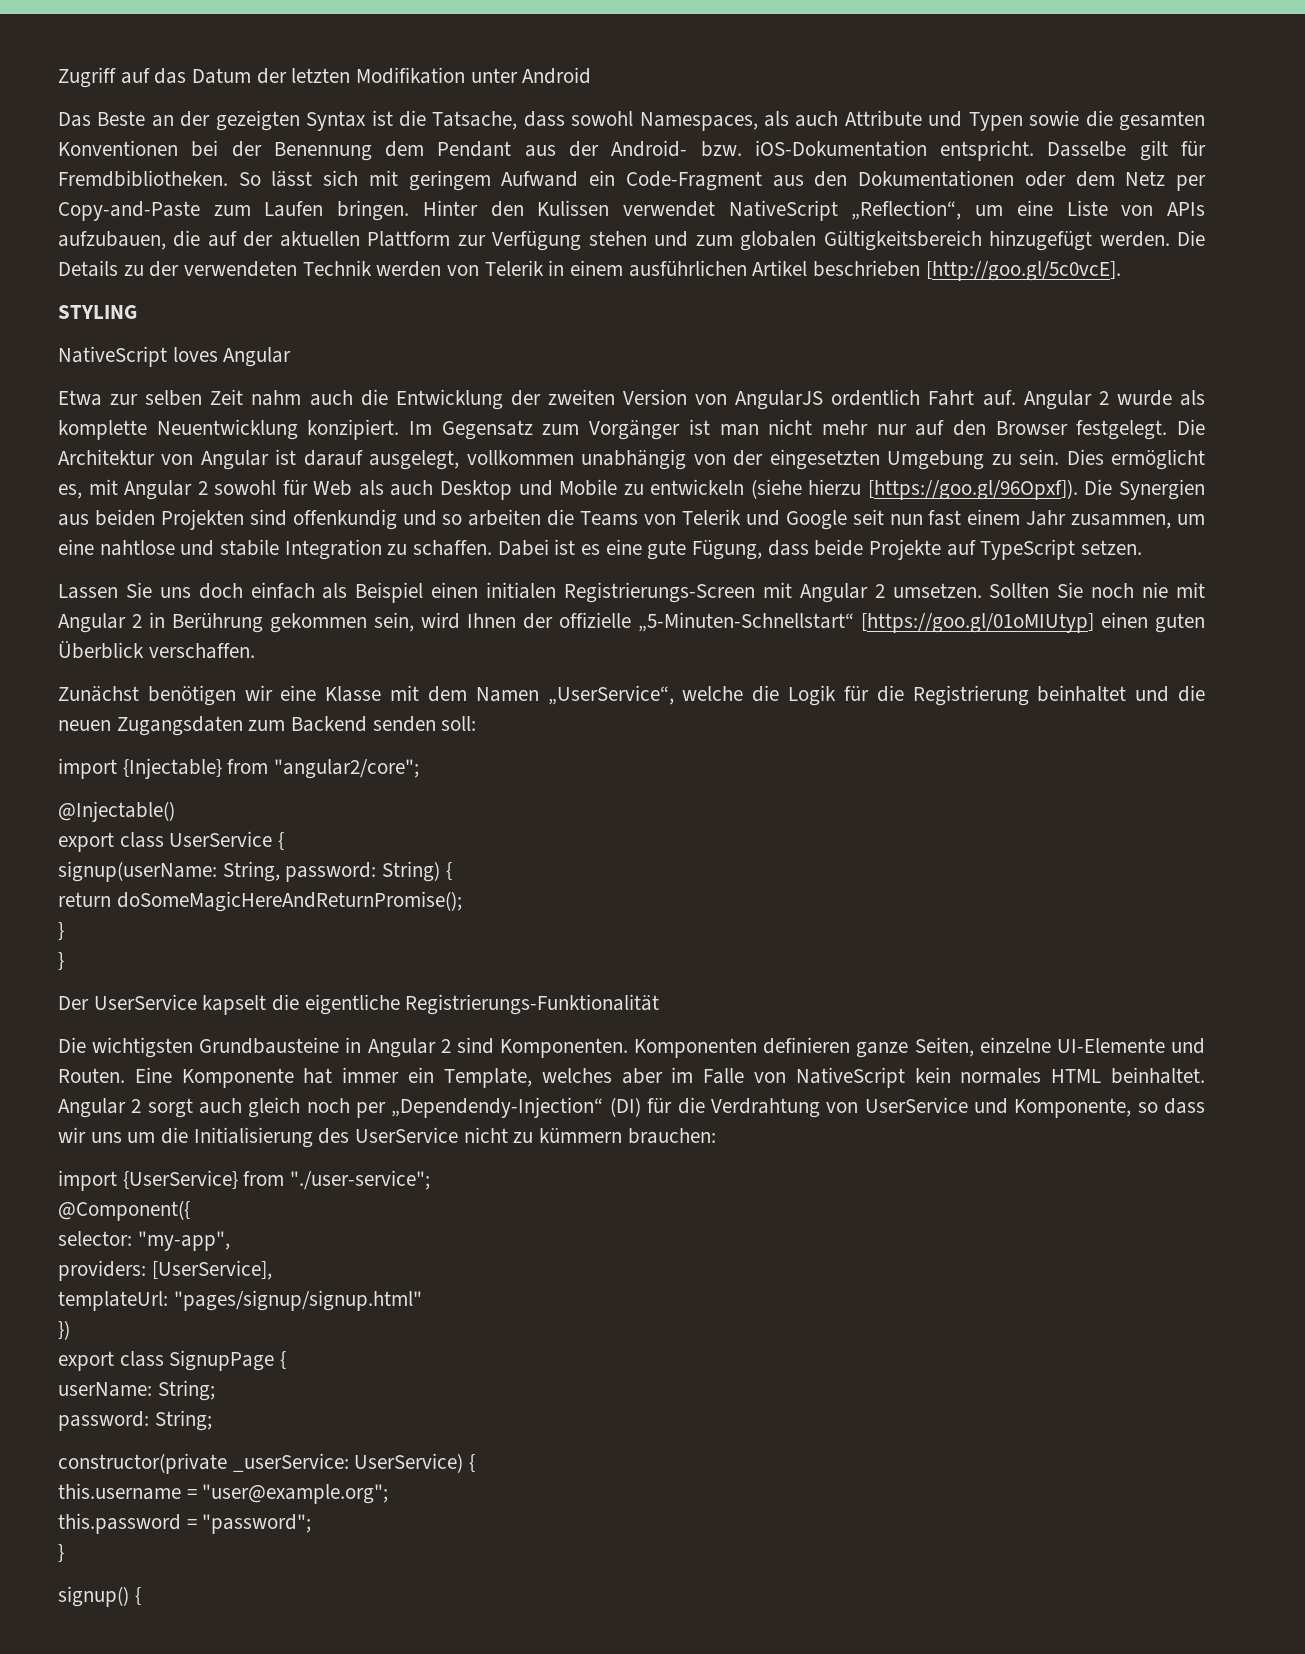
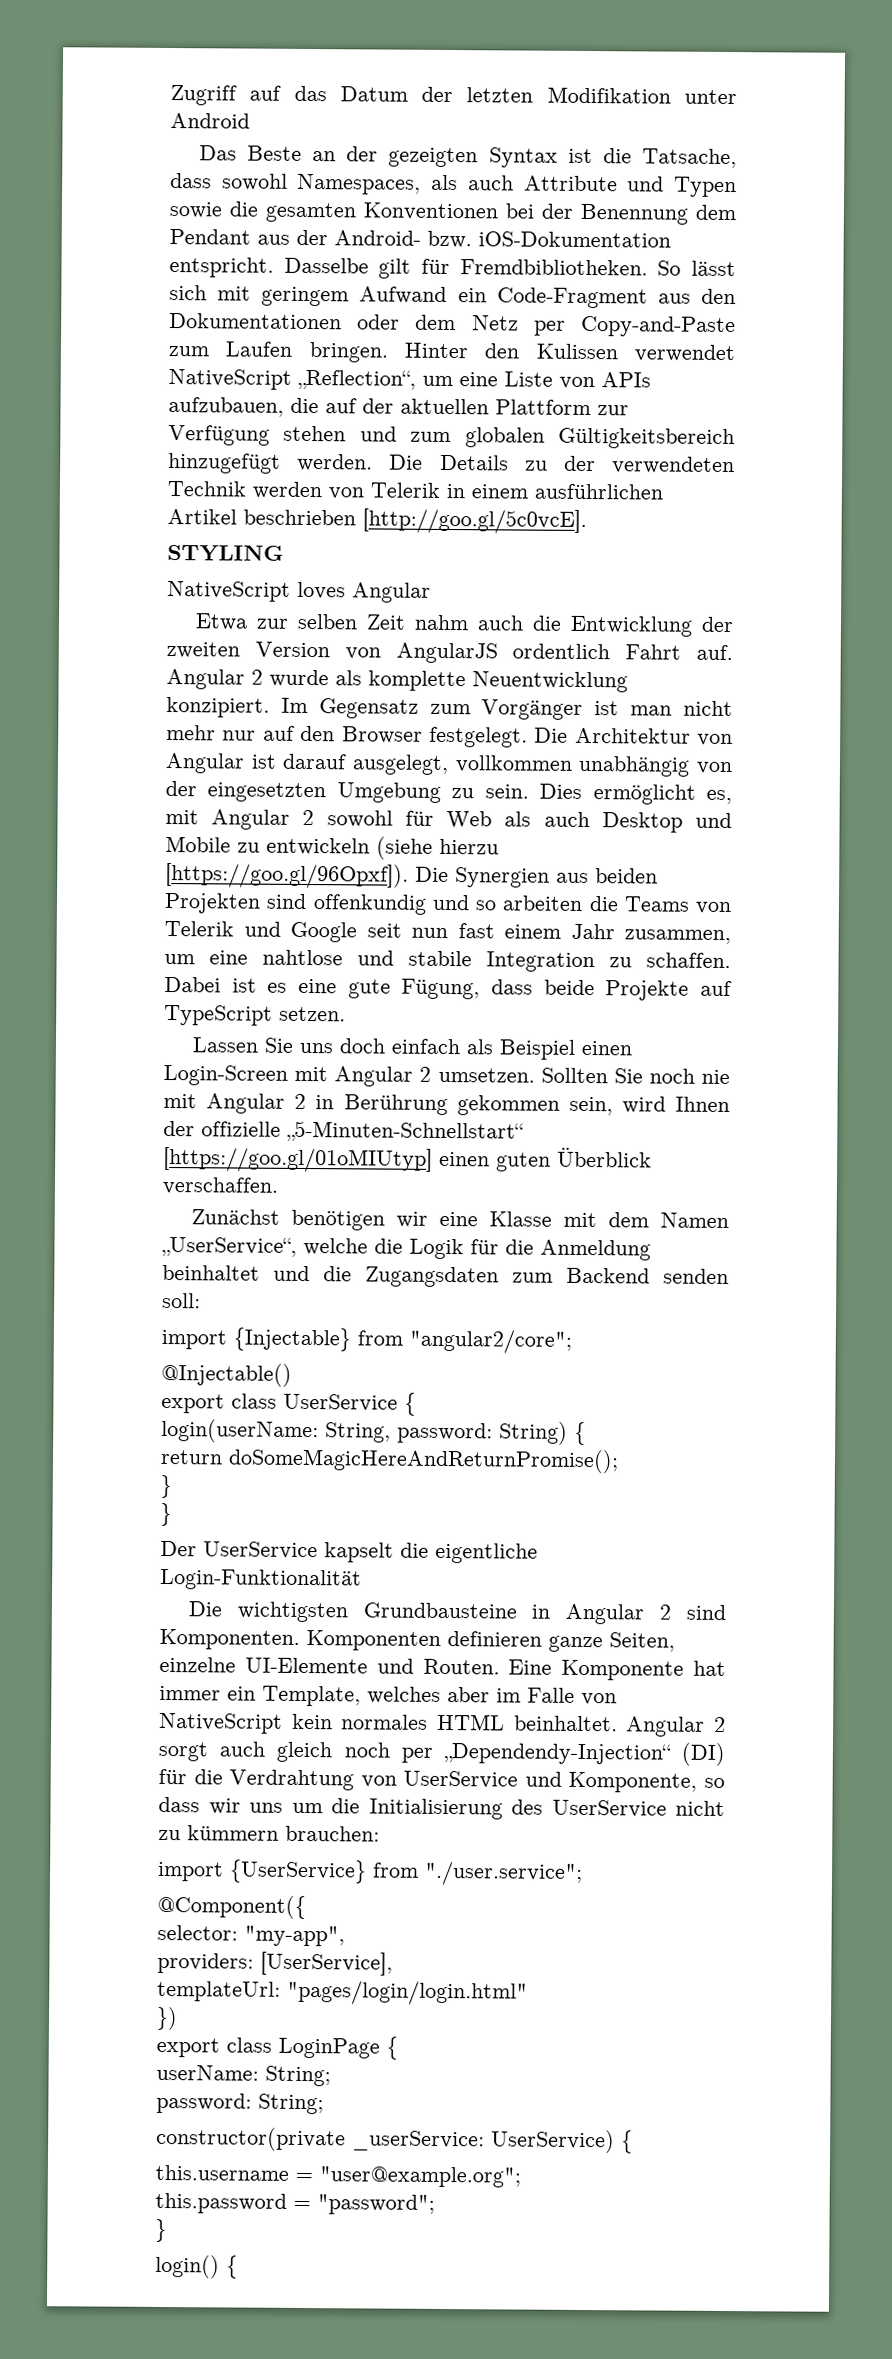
- Lassen Sie uns doch einfach als Beispiel einen initialen Registrierungs-Screen mit Angular 2 umsetzen.
+ Lassen Sie uns doch einfach als Beispiel einen Login-Screen mit Angular 2 umsetzen.
- Zunächst benötigen wir eine Klasse mit dem Namen „UserService“, welche die Logik für die Registrierung beinhaltet und die neuen Zugangsdaten zum Backend senden soll:
+ Zunächst benötigen wir eine Klasse mit dem Namen „UserService“, welche die Logik für die Anmeldung beinhaltet und die Zugangsdaten zum Backend senden soll:
- signup(userName: String, password: String) {
+ login(userName: String, password: String) {
- Der UserService kapselt die eigentliche Registrierungs-Funktionalität
+ Der UserService kapselt die eigentliche Login-Funktionalität
- import {UserService} from "./user-service";
+ import {UserService} from "./user.service";
- templateUrl: "pages/signup/signup.html"
+ templateUrl: "pages/login/login.html"
- export class SignupPage {
+ export class LoginPage {
- signup() {
+ login() {

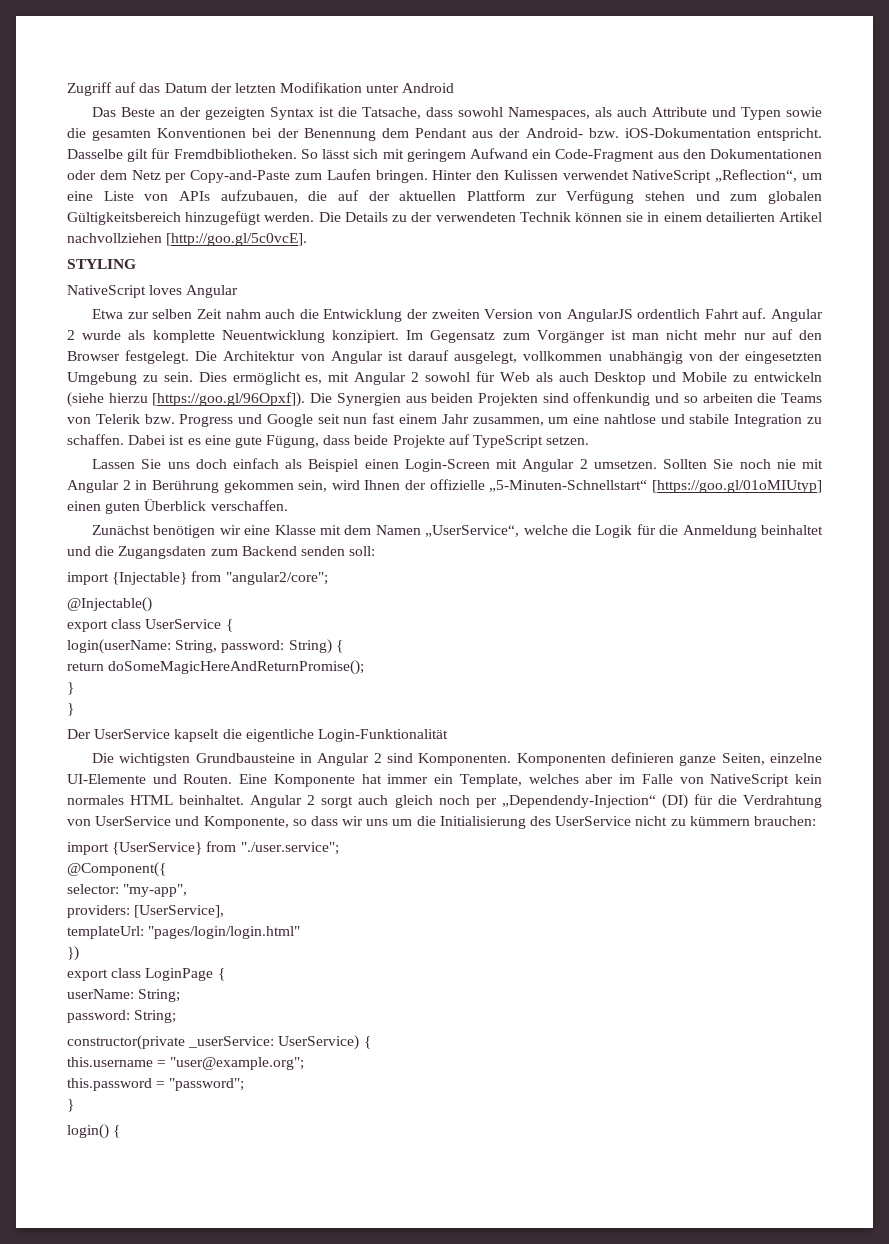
- Die Details zu der verwendeten Technik werden von Telerik in einem ausführlichen Artikel beschrieben [http://goo.gl/5c0vcE].
+ Die Details zu der verwendeten Technik können sie in einem detailierten Artikel nachvollziehen [http://goo.gl/5c0vcE].
- Dies ermöglicht es, mit Angular 2 sowohl für Web als auch Desktop und Mobile zu entwickeln (siehe hierzu [https://goo.gl/96Opxf]). Die Synergien aus beiden Projekten sind offenkundig und so arbeiten die Teams von Telerik und Google seit nun fast einem Jahr zusammen, um eine nahtlose und stabile Integration zu schaffen.
+ Dies ermöglicht es, mit Angular 2 sowohl für Web als auch Desktop und Mobile zu entwickeln (siehe hierzu [https://goo.gl/96Opxf]). Die Synergien aus beiden Projekten sind offenkundig und so arbeiten die Teams von Telerik bzw. Progress und Google seit nun fast einem Jahr zusammen, um eine nahtlose und stabile Integration zu schaffen.

